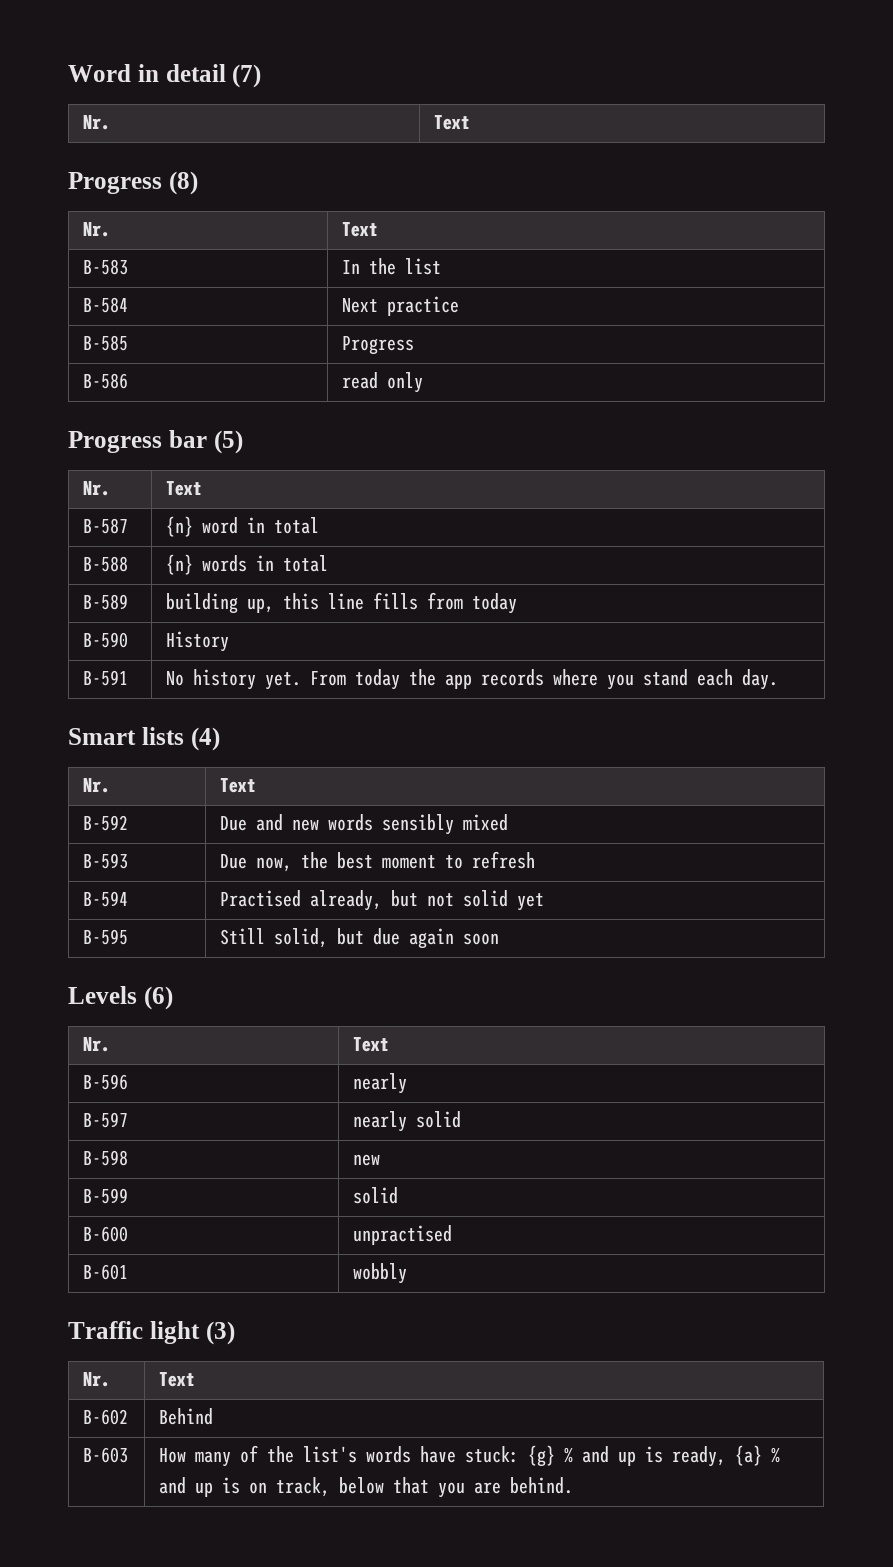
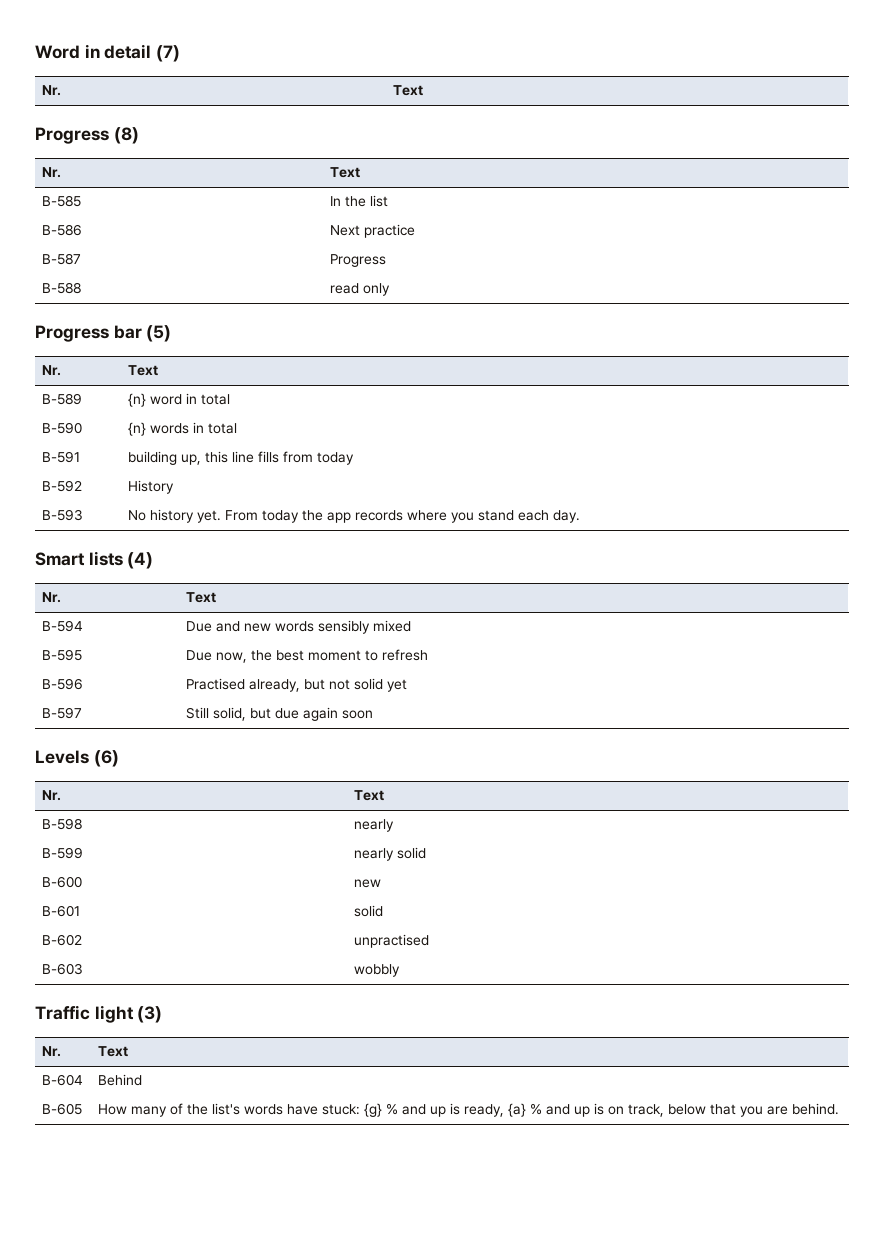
- B-583 | In the list
+ B-585 | In the list
- B-584 | Next practice
+ B-586 | Next practice
- B-585 | Progress
+ B-587 | Progress
- B-586 | read only
+ B-588 | read only
- B-587 | {n} word in total
+ B-589 | {n} word in total
- B-588 | {n} words in total
+ B-590 | {n} words in total
- B-589 | building up, this line fills from today
+ B-591 | building up, this line fills from today
- B-590 | History
+ B-592 | History
- B-591 | No history yet. From today the app records where you stand each day.
+ B-593 | No history yet. From today the app records where you stand each day.
- B-592 | Due and new words sensibly mixed
+ B-594 | Due and new words sensibly mixed
- B-593 | Due now, the best moment to refresh
+ B-595 | Due now, the best moment to refresh
- B-594 | Practised already, but not solid yet
+ B-596 | Practised already, but not solid yet
- B-595 | Still solid, but due again soon
+ B-597 | Still solid, but due again soon
- B-596 | nearly
+ B-598 | nearly
- B-597 | nearly solid
+ B-599 | nearly solid
- B-598 | new
+ B-600 | new
- B-599 | solid
- B-600 | unpractised
+ B-601 | solid
+ B-602 | unpractised
- B-601 | wobbly
+ B-603 | wobbly
- B-602 | Behind
+ B-604 | Behind
- B-603 | How many of the list's words have stuck: {g} % and up is ready, {a} % and up is on track, below that you are behind.
+ B-605 | How many of the list's words have stuck: {g} % and up is ready, {a} % and up is on track, below that you are behind.

